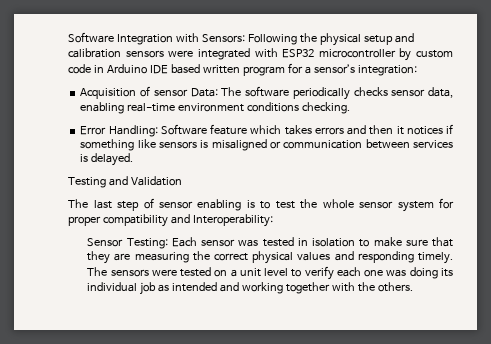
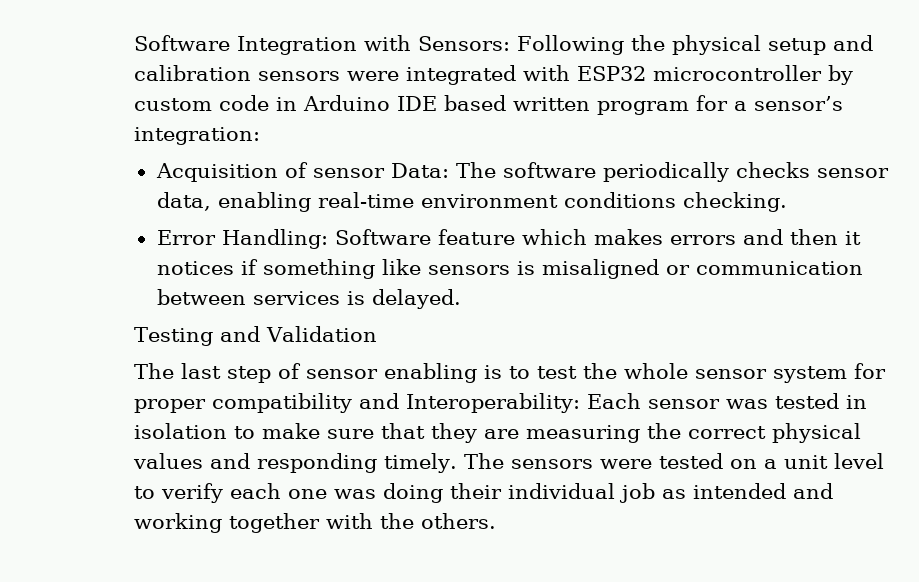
- Error Handling: Software feature which takes errors and then it notices if something like sensors is misaligned or communication between services is delayed.
+ Error Handling: Software feature which makes errors and then it notices if something like sensors is misaligned or communication between services is delayed.
- The last step of sensor enabling is to test the whole sensor system for proper compatibility and Interoperability:
- Sensor Testing: Each sensor was tested in isolation to make sure that they are measuring the correct physical values and responding timely.
+ The last step of sensor enabling is to test the whole sensor system for proper compatibility and Interoperability: Each sensor was tested in isolation to make sure that they are measuring the correct physical values and responding timely.
- The sensors were tested on a unit level to verify each one was doing its individual job as intended and working together with the others.
+ The sensors were tested on a unit level to verify each one was doing their individual job as intended and working together with the others.

